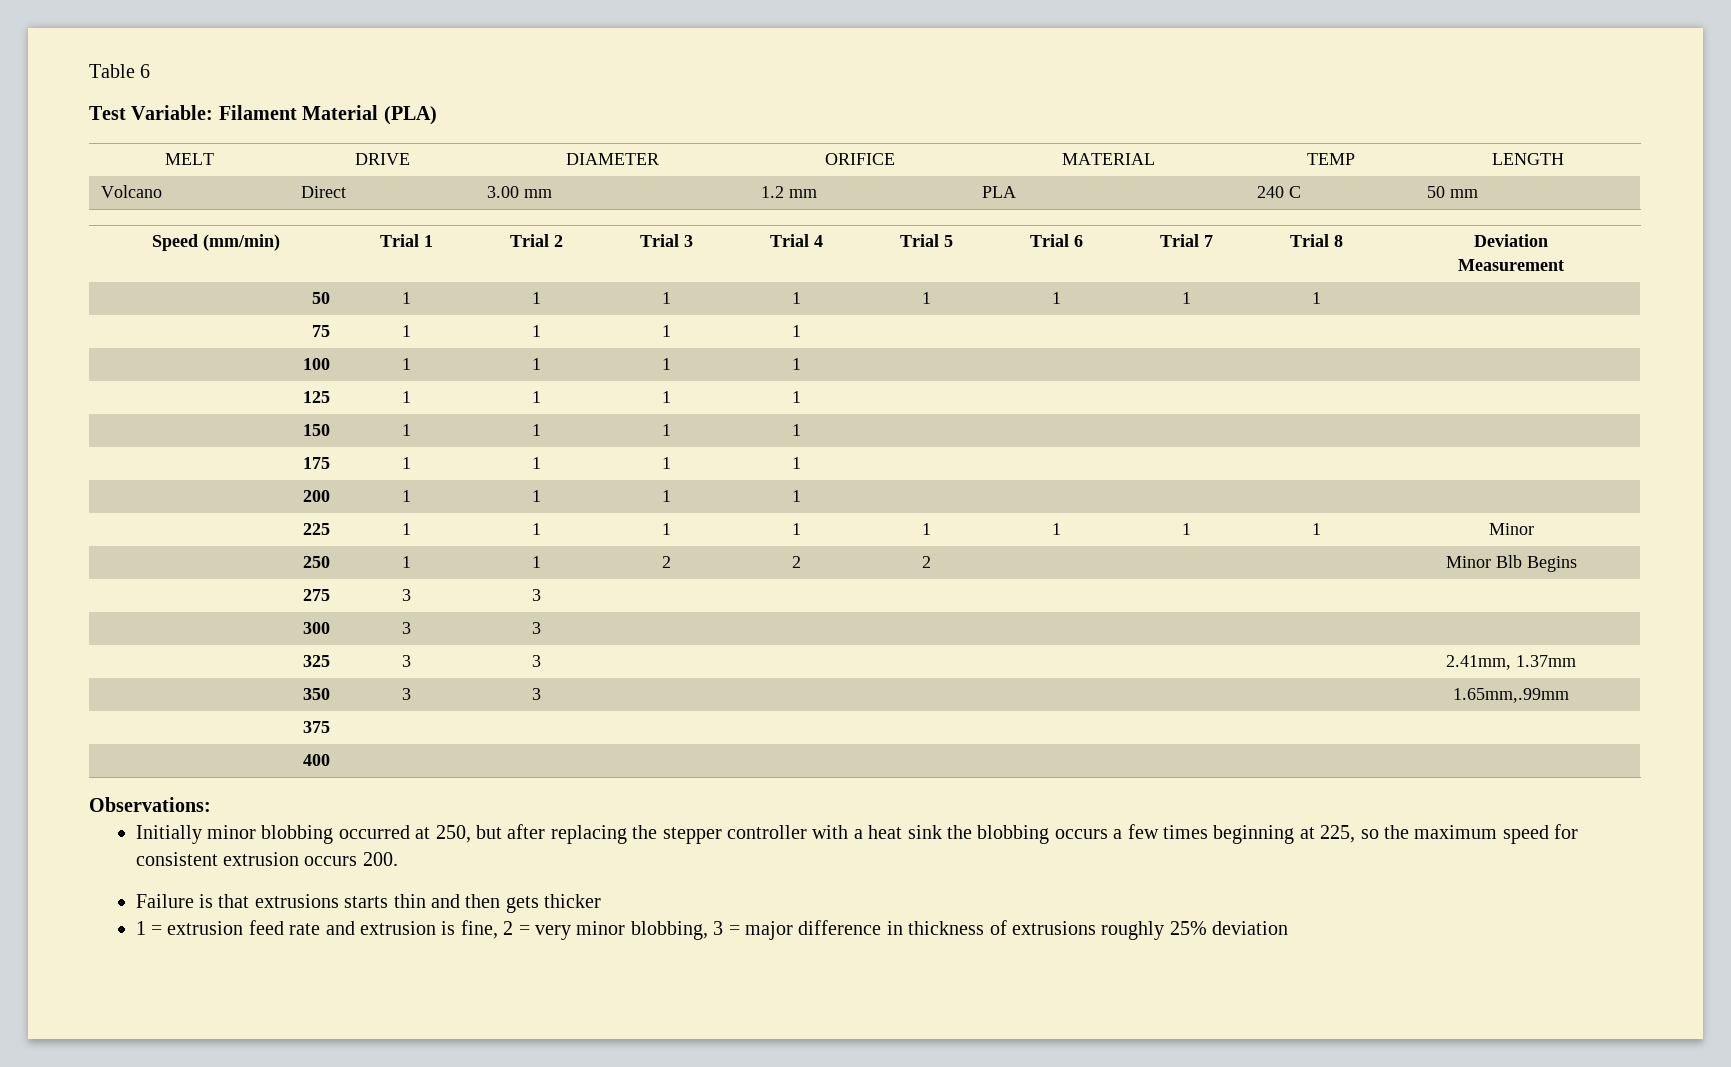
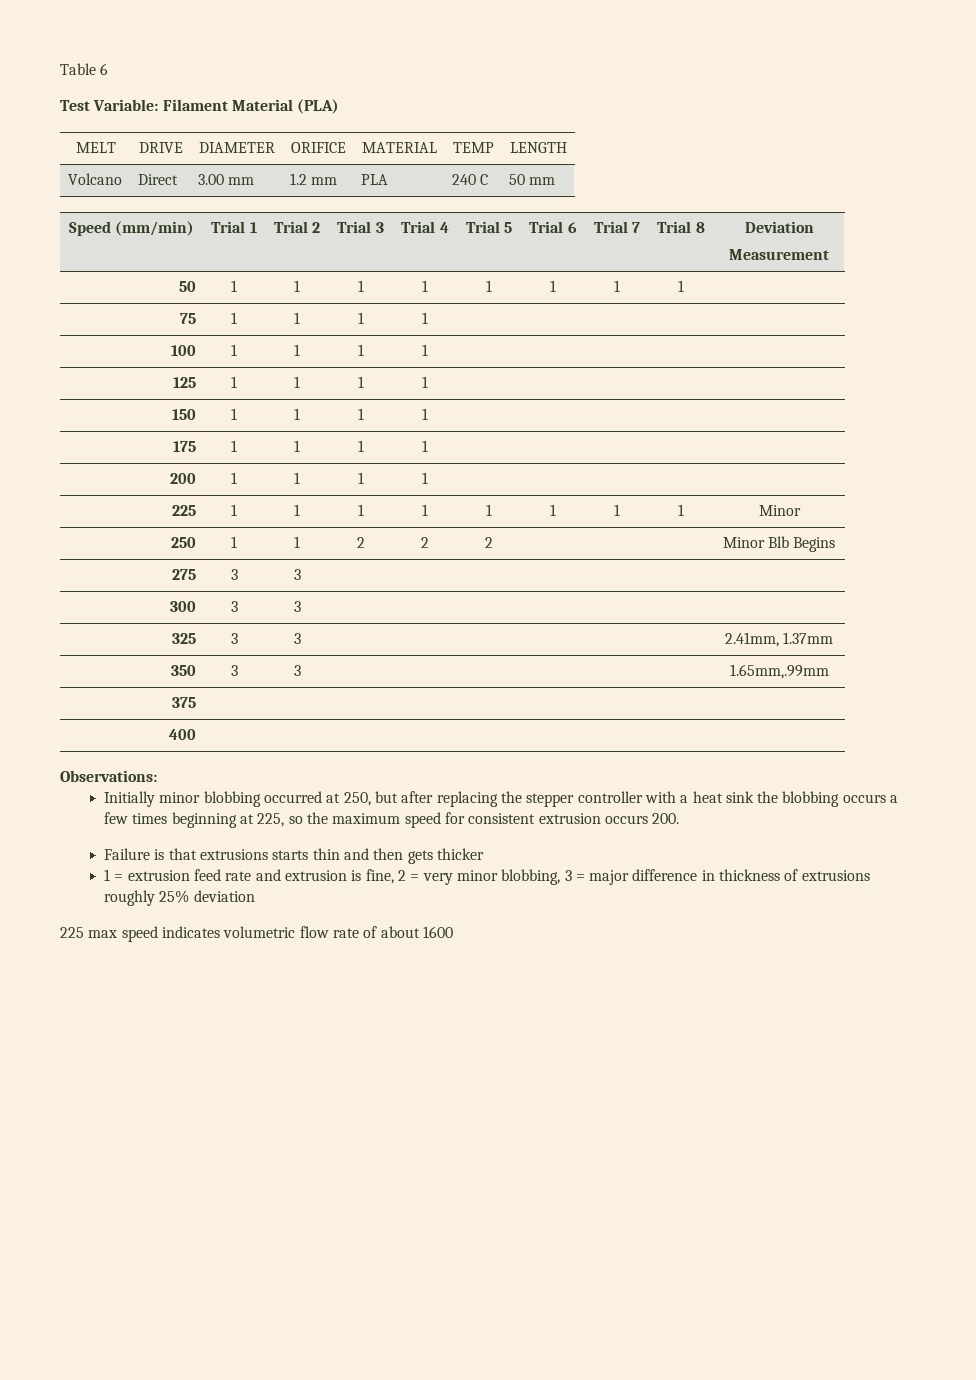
+ 225 max speed indicates volumetric flow rate of about 1600

